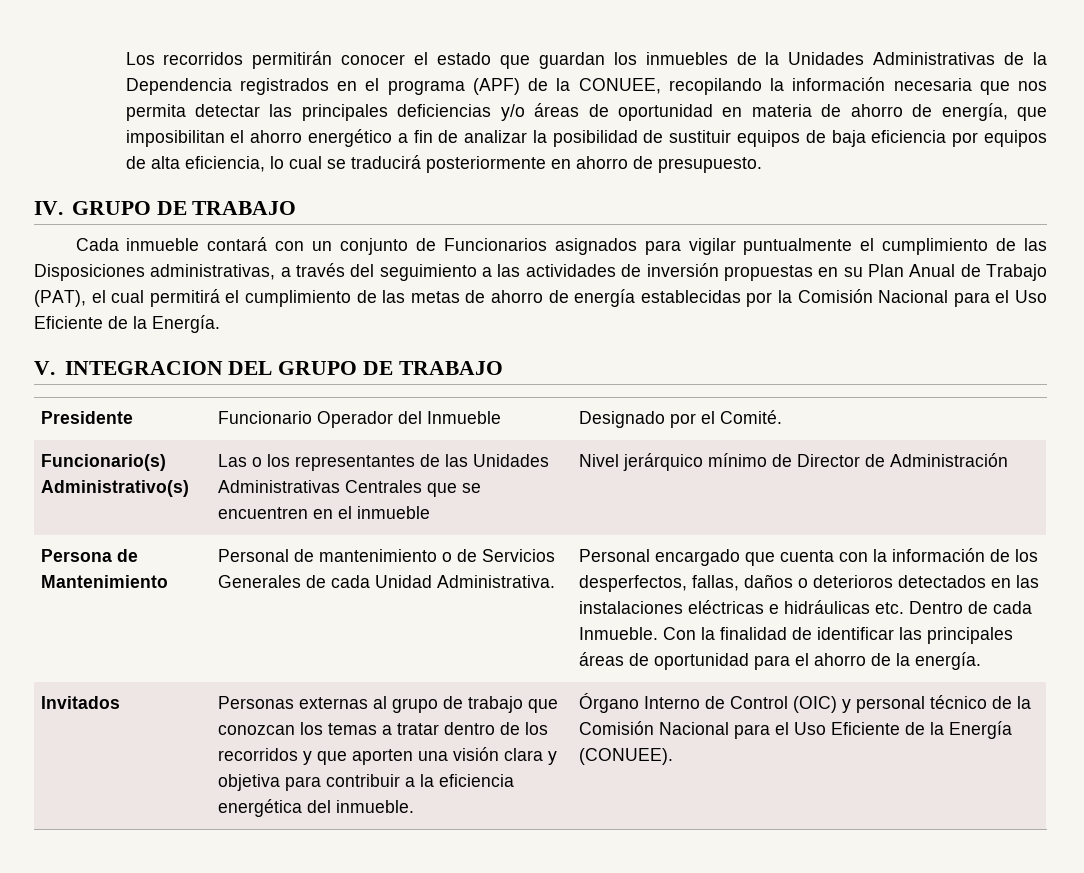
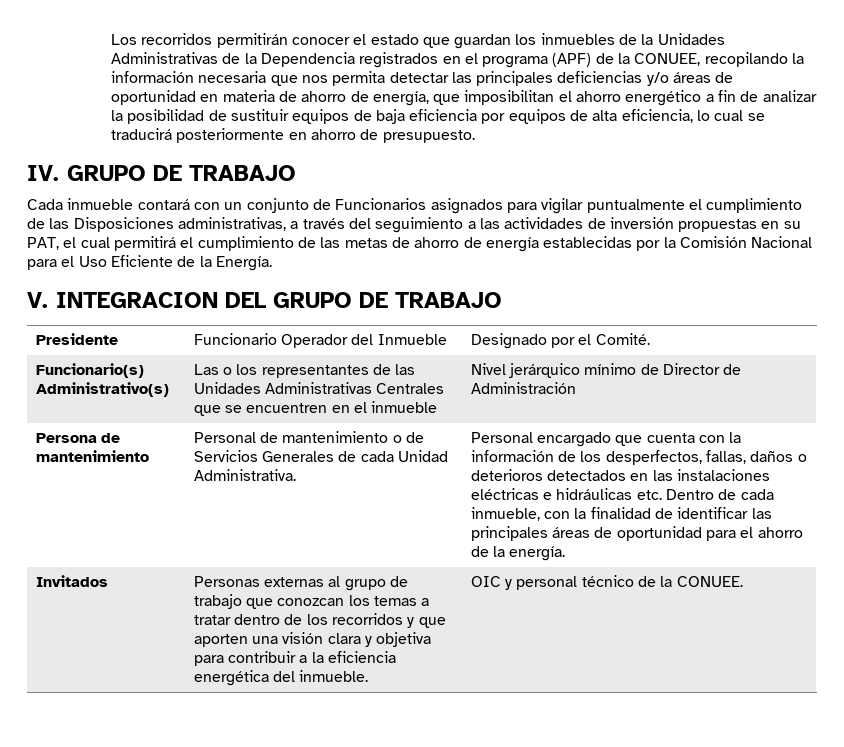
- Cada inmueble contará con un conjunto de Funcionarios asignados para vigilar puntualmente el cumplimiento de las Disposiciones administrativas, a través del seguimiento a las actividades de inversión propuestas en su Plan Anual de Trabajo (PAT), el cual permitirá el cumplimiento de las metas de ahorro de energía establecidas por la Comisión Nacional para el Uso Eficiente de la Energía.
+ Cada inmueble contará con un conjunto de Funcionarios asignados para vigilar puntualmente el cumplimiento de las Disposiciones administrativas, a través del seguimiento a las actividades de inversión propuestas en su PAT, el cual permitirá el cumplimiento de las metas de ahorro de energía establecidas por la Comisión Nacional para el Uso Eficiente de la Energía.
- Persona de Mantenimiento
+ Persona de mantenimiento
- Personal encargado que cuenta con la información de los desperfectos, fallas, daños o deterioros detectados en las instalaciones eléctricas e hidráulicas etc. Dentro de cada Inmueble. Con la finalidad de identificar las principales áreas de oportunidad para el ahorro de la energía.
+ Personal encargado que cuenta con la información de los desperfectos, fallas, daños o deterioros detectados en las instalaciones eléctricas e hidráulicas etc. Dentro de cada inmueble, con la finalidad de identificar las principales áreas de oportunidad para el ahorro de la energía.
- Órgano Interno de Control (OIC) y personal técnico de la Comisión Nacional para el Uso Eficiente de la Energía (CONUEE).
+ OIC y personal técnico de la CONUEE.

